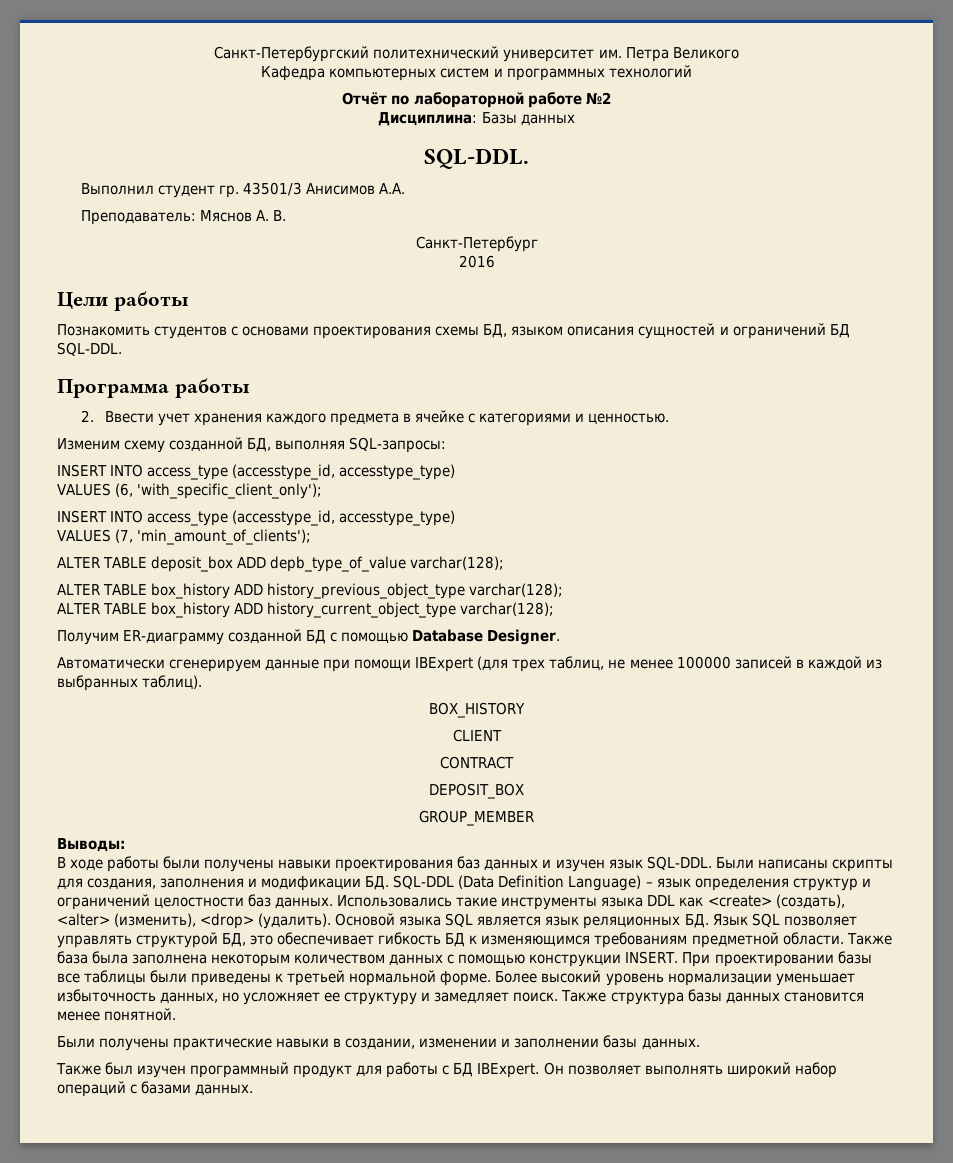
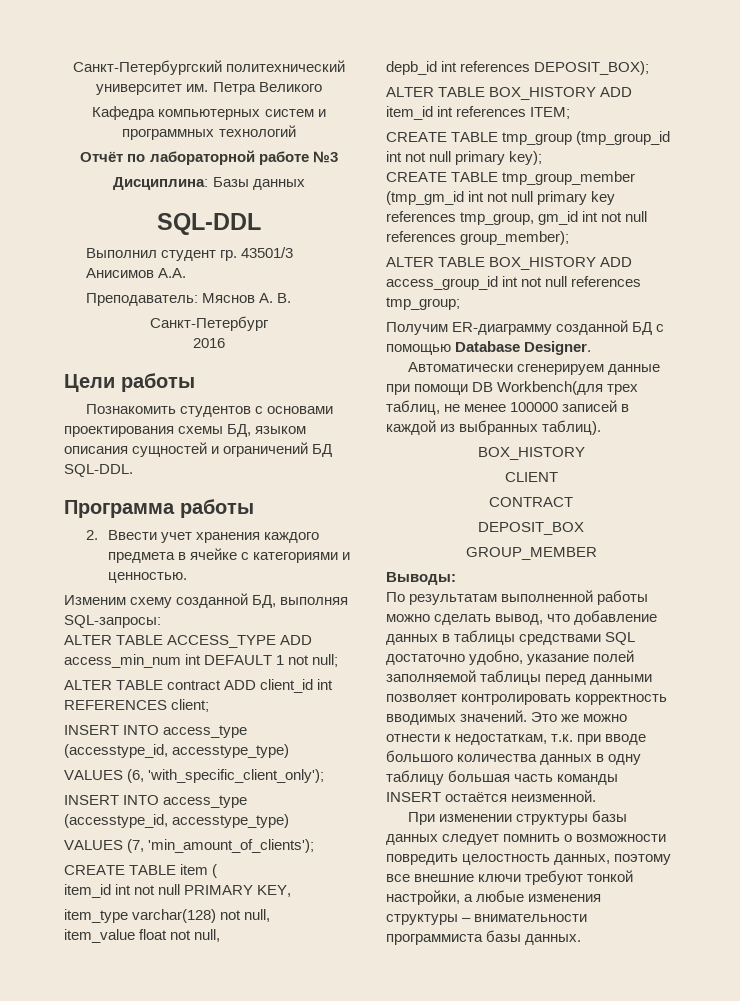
- Отчёт по лабораторной работе №2
+ Отчёт по лабораторной работе №3
  Дисциплина: Базы данных
- SQL-DDL.
+ SQL-DDL
+ ALTER TABLE ACCESS_TYPE ADD access_min_num int DEFAULT 1 not null;
+ ALTER TABLE contract ADD client_id int REFERENCES client;
- ALTER TABLE deposit_box ADD depb_type_of_value varchar(128);
- ALTER TABLE box_history ADD history_previous_object_type varchar(128);
- ALTER TABLE box_history ADD history_current_object_type varchar(128);
+ CREATE TABLE item (
+ item_id int not null PRIMARY KEY,
+ item_type varchar(128) not null,
+ item_value float not null,
+ depb_id int references DEPOSIT_BOX);
+ ALTER TABLE BOX_HISTORY ADD item_id int references ITEM;
+ CREATE TABLE tmp_group (tmp_group_id int not null primary key);
+ CREATE TABLE tmp_group_member (tmp_gm_id int not null primary key references tmp_group, gm_id int not null references group_member);
+ ALTER TABLE BOX_HISTORY ADD access_group_id int not null references tmp_group;
- Автоматически сгенерируем данные при помощи IBExpert (для трех таблиц, не менее 100000 записей в каждой из выбранных таблиц).
+ Автоматически сгенерируем данные при помощи DB Workbench(для трех таблиц, не менее 100000 записей в каждой из выбранных таблиц).
- В ходе работы были получены навыки проектирования баз данных и изучен язык SQL-DDL. Были написаны скрипты для создания, заполнения и модификации БД. SQL-DDL (Data Definition Language) – язык определения структур и ограничений целостности баз данных. Использовались такие инструменты языка DDL как <create> (создать), <alter> (изменить), <drop> (удалить). Основой языка SQL является язык реляционных БД. Язык SQL позволяет управлять структурой БД, это обеспечивает гибкость БД к изменяющимся требованиям предметной области. Также база была заполнена некоторым количеством данных с помощью конструкции INSERT. При проектировании базы все таблицы были приведены к третьей нормальной форме. Более высокий уровень нормализации уменьшает избыточность данных, но усложняет ее структуру и замедляет поиск. Также структура базы данных становится менее понятной.
- Были получены практические навыки в создании, изменении и заполнении базы данных.
- Также был изучен программный продукт для работы с БД IBExpert. Он позволяет выполнять широкий набор операций с базами данных.
+ По результатам выполненной работы можно сделать вывод, что добавление данных в таблицы средствами SQL достаточно удобно, указание полей заполняемой таблицы перед данными позволяет контролировать корректность вводимых значений. Это же можно отнести к недостаткам, т.к. при вводе большого количества данных в одну таблицу большая часть команды INSERT остаётся неизменной.
+ При изменении структуры базы данных следует помнить о возможности повредить целостность данных, поэтому все внешние ключи требуют тонкой настройки, а любые изменения структуры – внимательности программиста базы данных.

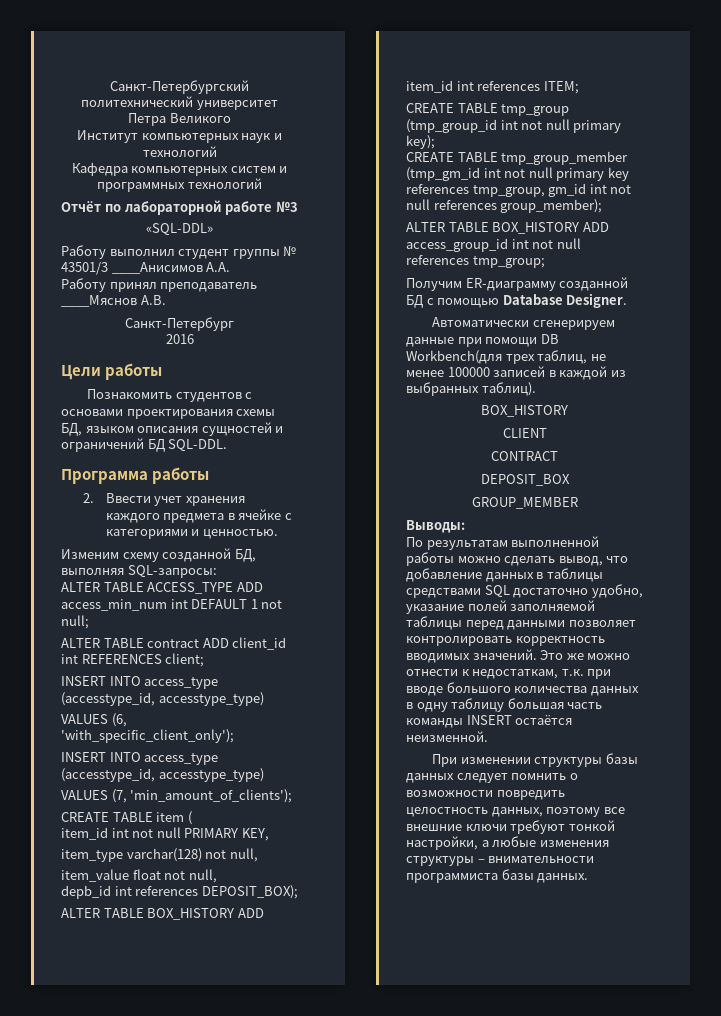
- Санкт-Петербургский политехнический университет им. Петра Великого
+ Санкт-Петербургский политехнический университет Петра Великого
+ Институт компьютерных наук и технологий
- Дисциплина: Базы данных
- SQL-DDL
- Выполнил студент гр. 43501/3 Анисимов А.А.
- Преподаватель: Мяснов А. В.
+ «SQL-DDL»
+ Работу выполнил студент группы № 43501/3 ____Анисимов А.А.
+ Работу принял преподаватель ____Мяснов А.В.

